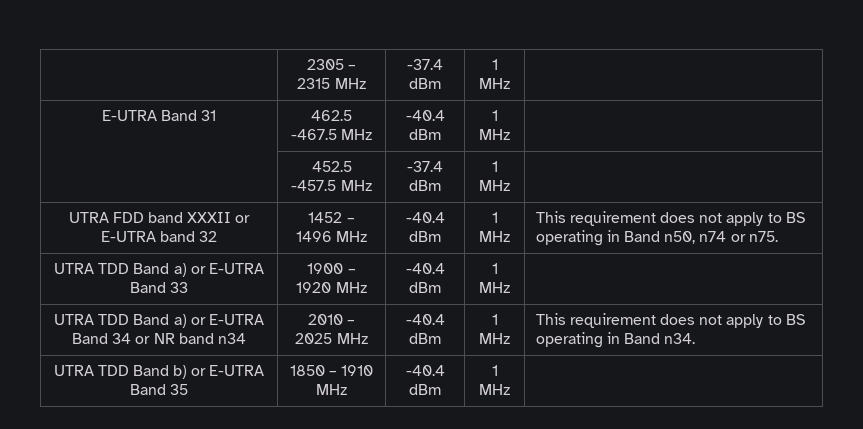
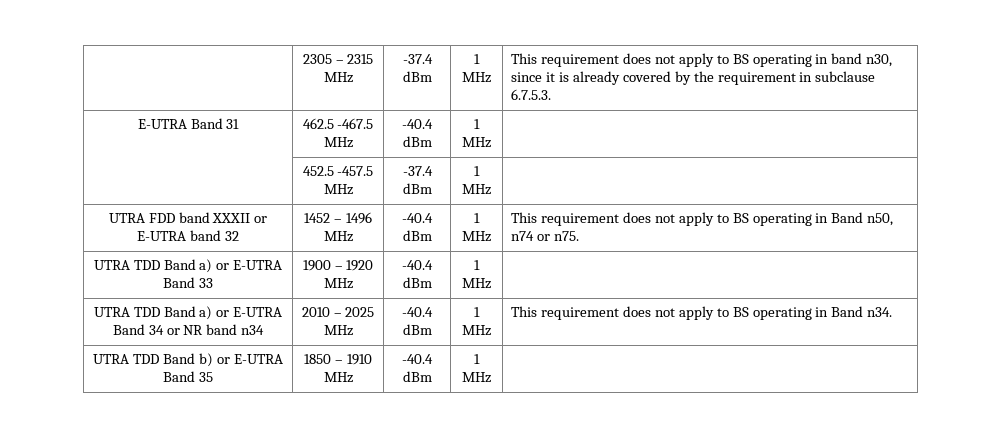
- | 2305 – 2315 MHz | -37.4 dBm | 1 MHz |
+ | 2305 – 2315 MHz | -37.4 dBm | 1 MHz | This requirement does not apply to BS operating in band n30, since it is already covered by the requirement in subclause 6.7.5.3.

